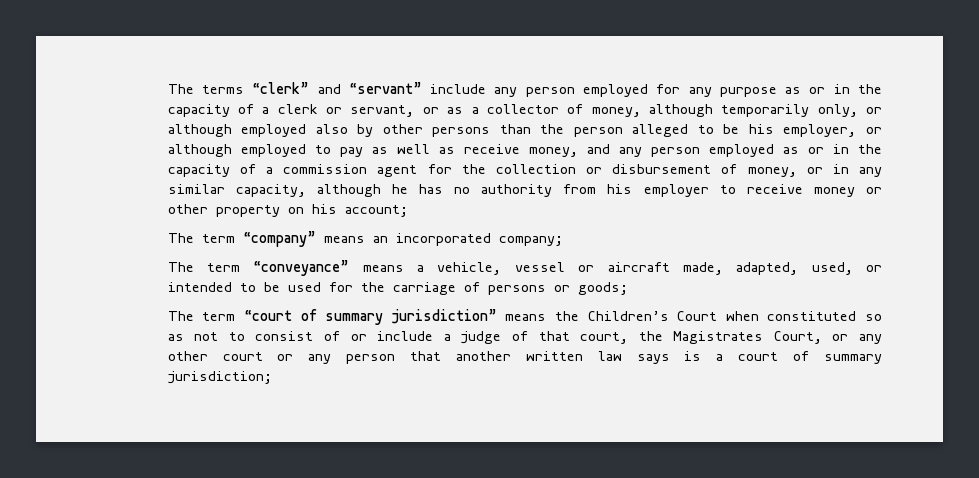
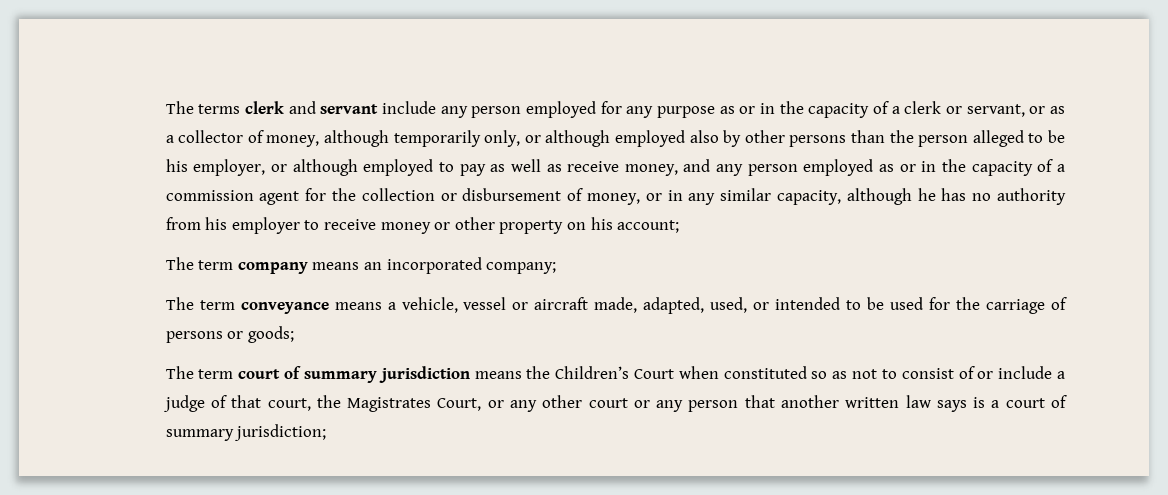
- The terms “clerk” and “servant” include any person employed for any purpose as or in the capacity of a clerk or servant, or as a collector of money, although temporarily only, or although employed also by other persons than the person alleged to be his employer, or although employed to pay as well as receive money, and any person employed as or in the capacity of a commission agent for the collection or disbursement of money, or in any similar capacity, although he has no authority from his employer to receive money or other property on his account;
+ The terms clerk and servant include any person employed for any purpose as or in the capacity of a clerk or servant, or as a collector of money, although temporarily only, or although employed also by other persons than the person alleged to be his employer, or although employed to pay as well as receive money, and any person employed as or in the capacity of a commission agent for the collection or disbursement of money, or in any similar capacity, although he has no authority from his employer to receive money or other property on his account;
- The term “company” means an incorporated company;
+ The term company means an incorporated company;
- The term “conveyance” means a vehicle, vessel or aircraft made, adapted, used, or intended to be used for the carriage of persons or goods;
+ The term conveyance means a vehicle, vessel or aircraft made, adapted, used, or intended to be used for the carriage of persons or goods;
- The term “court of summary jurisdiction” means the Children’s Court when constituted so as not to consist of or include a judge of that court, the Magistrates Court, or any other court or any person that another written law says is a court of summary jurisdiction;
+ The term court of summary jurisdiction means the Children’s Court when constituted so as not to consist of or include a judge of that court, the Magistrates Court, or any other court or any person that another written law says is a court of summary jurisdiction;

